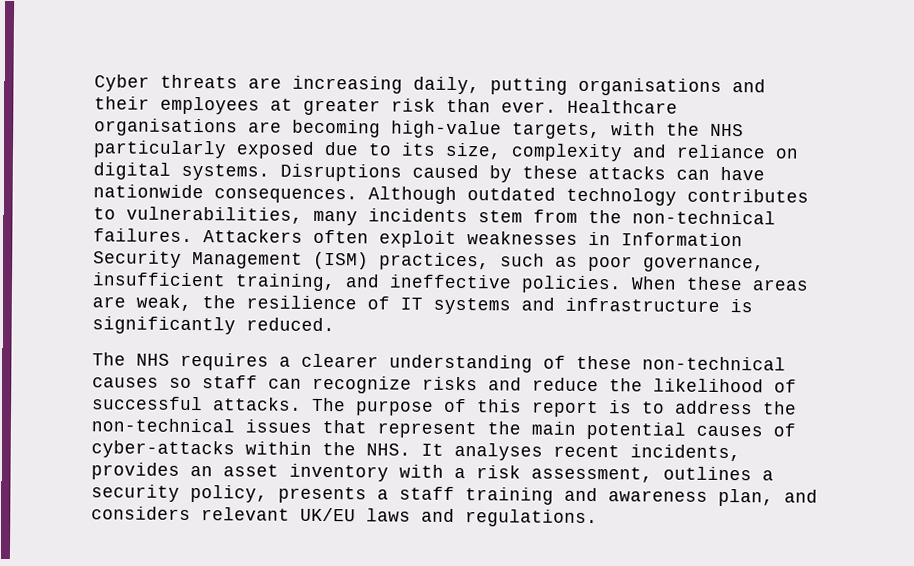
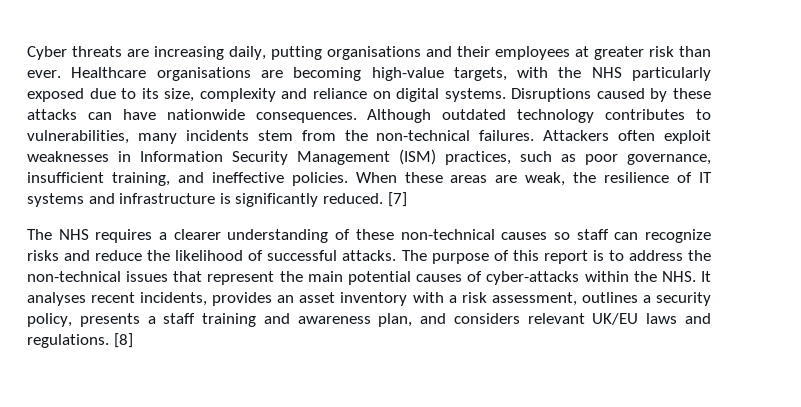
+ [7]
+ [8]

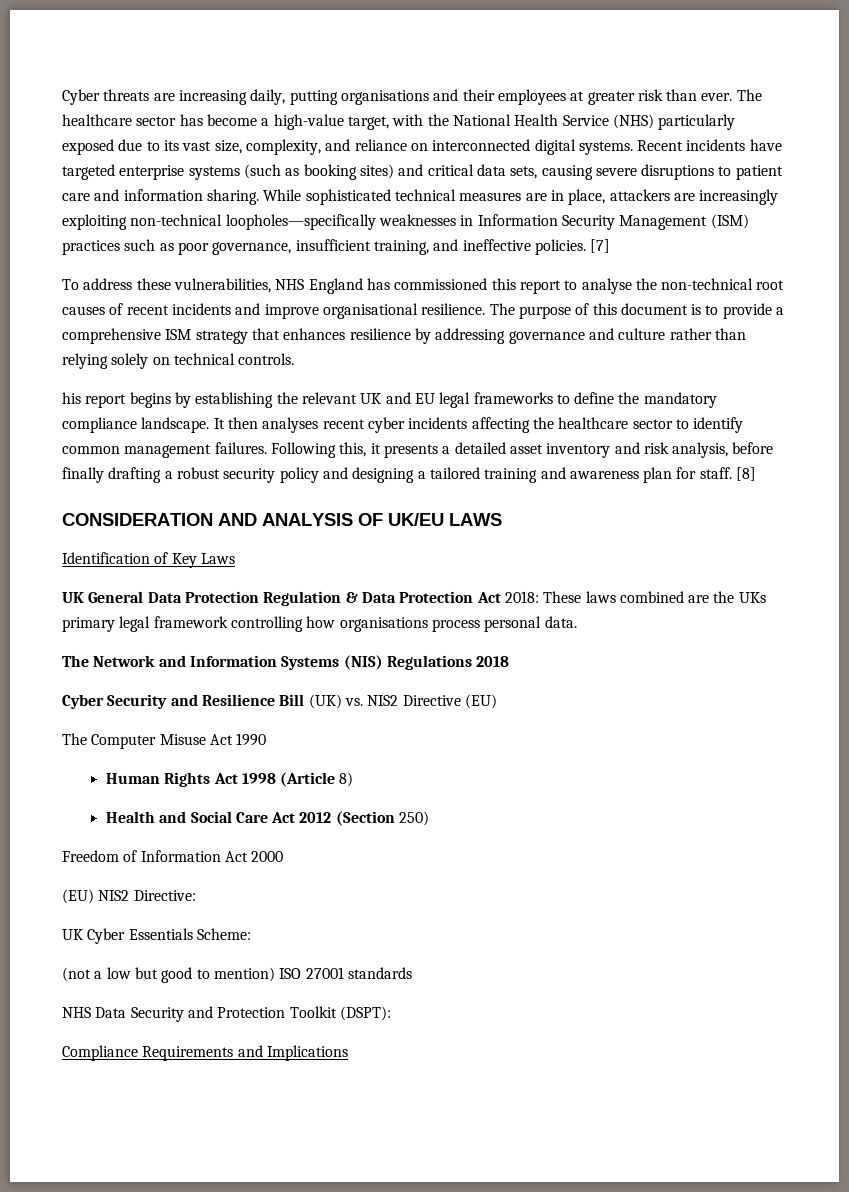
- Healthcare organisations are becoming high-value targets, with the NHS particularly exposed due to its size, complexity and reliance on digital systems.
+ The healthcare sector has become a high-value target, with the National Health Service (NHS) particularly exposed due to its vast size, complexity, and reliance on interconnected digital systems.
- Disruptions caused by these attacks can have nationwide consequences. Although outdated technology contributes to vulnerabilities, many incidents stem from the non-technical failures. Attackers often exploit weaknesses in Information Security Management (ISM) practices, such as poor governance, insufficient training, and ineffective policies.
+ Recent incidents have targeted enterprise systems (such as booking sites) and critical data sets, causing severe disruptions to patient care and information sharing. While sophisticated technical measures are in place, attackers are increasingly exploiting non-technical loopholes—specifically weaknesses in Information Security Management (ISM) practices such as poor governance, insufficient training, and ineffective policies.
- When these areas are weak, the resilience of IT systems and infrastructure is significantly reduced. [7]
- The NHS requires a clearer understanding of these non-technical causes so staff can recognize risks and reduce the likelihood of successful attacks.
+ [7]
+ To address these vulnerabilities, NHS England has commissioned this report to analyse the non-technical root causes of recent incidents and improve organisational resilience.
- The purpose of this report is to address the non-technical issues that represent the main potential causes of cyber-attacks within the NHS. It analyses recent incidents, provides an asset inventory with a risk assessment, outlines a security policy, presents a staff training and awareness plan, and considers relevant UK/EU laws and regulations. [8]
+ The purpose of this document is to provide a comprehensive ISM strategy that enhances resilience by addressing governance and culture rather than relying solely on technical controls.
+ his report begins by establishing the relevant UK and EU legal frameworks to define the mandatory compliance landscape. It then analyses recent cyber incidents affecting the healthcare sector to identify common management failures. Following this, it presents a detailed asset inventory and risk analysis, before finally drafting a robust security policy and designing a tailored training and awareness plan for staff. [8]
+ CONSIDERATION AND ANALYSIS OF UK/EU LAWS
+ Identification of Key Laws
+ UK General Data Protection Regulation & Data Protection Act 2018: These laws combined are the UKs primary legal framework controlling how organisations process personal data.
+ The Network and Information Systems (NIS) Regulations 2018
+ Cyber Security and Resilience Bill (UK) vs. NIS2 Directive (EU)
+ The Computer Misuse Act 1990
+ Human Rights Act 1998 (Article 8)
+ Health and Social Care Act 2012 (Section 250)
+ Freedom of Information Act 2000
+ (EU) NIS2 Directive:
+ UK Cyber Essentials Scheme:
+ (not a low but good to mention) ISO 27001 standards
+ NHS Data Security and Protection Toolkit (DSPT):
+ Compliance Requirements and Implications

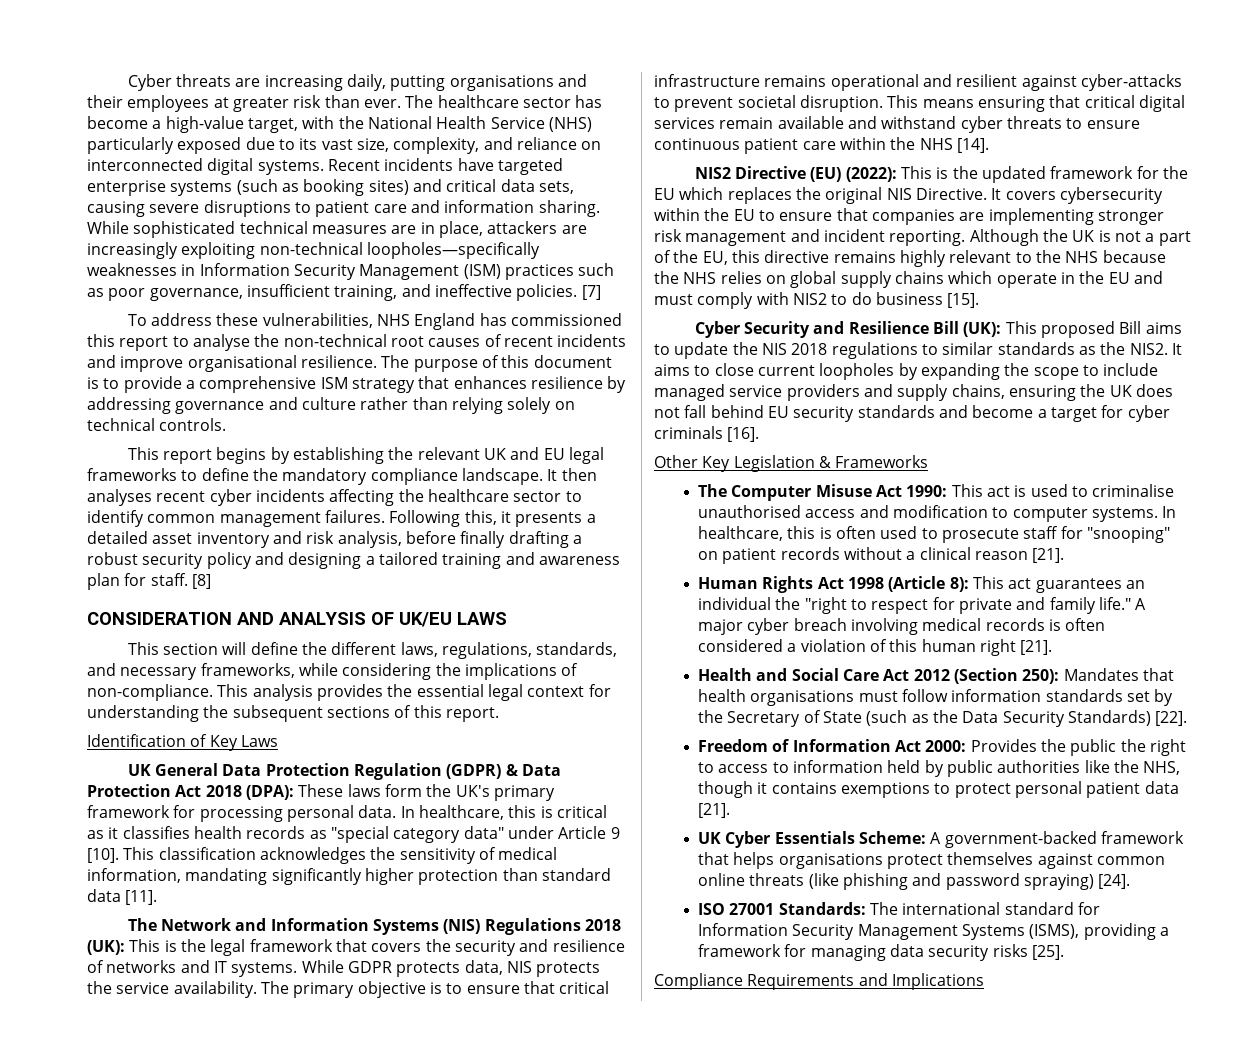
- his report begins by establishing the relevant UK and EU legal frameworks to define the mandatory compliance landscape.
+ This report begins by establishing the relevant UK and EU legal frameworks to define the mandatory compliance landscape.
+ This section will define the different laws, regulations, standards, and necessary frameworks, while considering the implications of non-compliance. This analysis provides the essential legal context for understanding the subsequent sections of this report.
- UK General Data Protection Regulation & Data Protection Act 2018: These laws combined are the UKs primary legal framework controlling how organisations process personal data.
+ UK General Data Protection Regulation (GDPR) & Data Protection Act 2018 (DPA): These laws form the UK's primary framework for processing personal data. In healthcare, this is critical as it classifies health records as "special category data" under Article 9 [10]. This classification acknowledges the sensitivity of medical information, mandating significantly higher protection than standard data [11].
- The Network and Information Systems (NIS) Regulations 2018
+ The Network and Information Systems (NIS) Regulations 2018 (UK): This is the legal framework that covers the security and resilience of networks and IT systems. While GDPR protects data, NIS protects the service availability. The primary objective is to ensure that critical infrastructure remains operational and resilient against cyber-attacks to prevent societal disruption. This means ensuring that critical digital services remain available and withstand cyber threats to ensure continuous patient care within the NHS [14].
+ NIS2 Directive (EU) (2022): This is the updated framework for the EU which replaces the original NIS Directive. It covers cybersecurity within the EU to ensure that companies are implementing stronger risk management and incident reporting. Although the UK is not a part of the EU, this directive remains highly relevant to the NHS because the NHS relies on global supply chains which operate in the EU and must comply with NIS2 to do business [15].
- Cyber Security and Resilience Bill (UK) vs. NIS2 Directive (EU)
- The Computer Misuse Act 1990
+ Cyber Security and Resilience Bill (UK): This proposed Bill aims to update the NIS 2018 regulations to similar standards as the NIS2. It aims to close current loopholes by expanding the scope to include managed service providers and supply chains, ensuring the UK does not fall behind EU security standards and become a target for cyber criminals [16].
+ Other Key Legislation & Frameworks
+ The Computer Misuse Act 1990: This act is used to criminalise unauthorised access and modification to computer systems. In healthcare, this is often used to prosecute staff for "snooping" on patient records without a clinical reason [21].
- Human Rights Act 1998 (Article 8)
+ Human Rights Act 1998 (Article 8): This act guarantees an individual the "right to respect for private and family life." A major cyber breach involving medical records is often considered a violation of this human right [21].
- Health and Social Care Act 2012 (Section 250)
- Freedom of Information Act 2000
- (EU) NIS2 Directive:
- UK Cyber Essentials Scheme:
- (not a low but good to mention) ISO 27001 standards
- NHS Data Security and Protection Toolkit (DSPT):
+ Health and Social Care Act 2012 (Section 250): Mandates that health organisations must follow information standards set by the Secretary of State (such as the Data Security Standards) [22].
+ Freedom of Information Act 2000: Provides the public the right to access to information held by public authorities like the NHS, though it contains exemptions to protect personal patient data [21].
+ UK Cyber Essentials Scheme: A government-backed framework that helps organisations protect themselves against common online threats (like phishing and password spraying) [24].
+ ISO 27001 Standards: The international standard for Information Security Management Systems (ISMS), providing a framework for managing data security risks [25].

